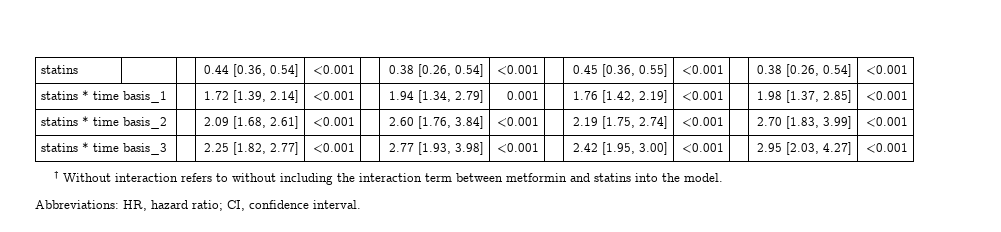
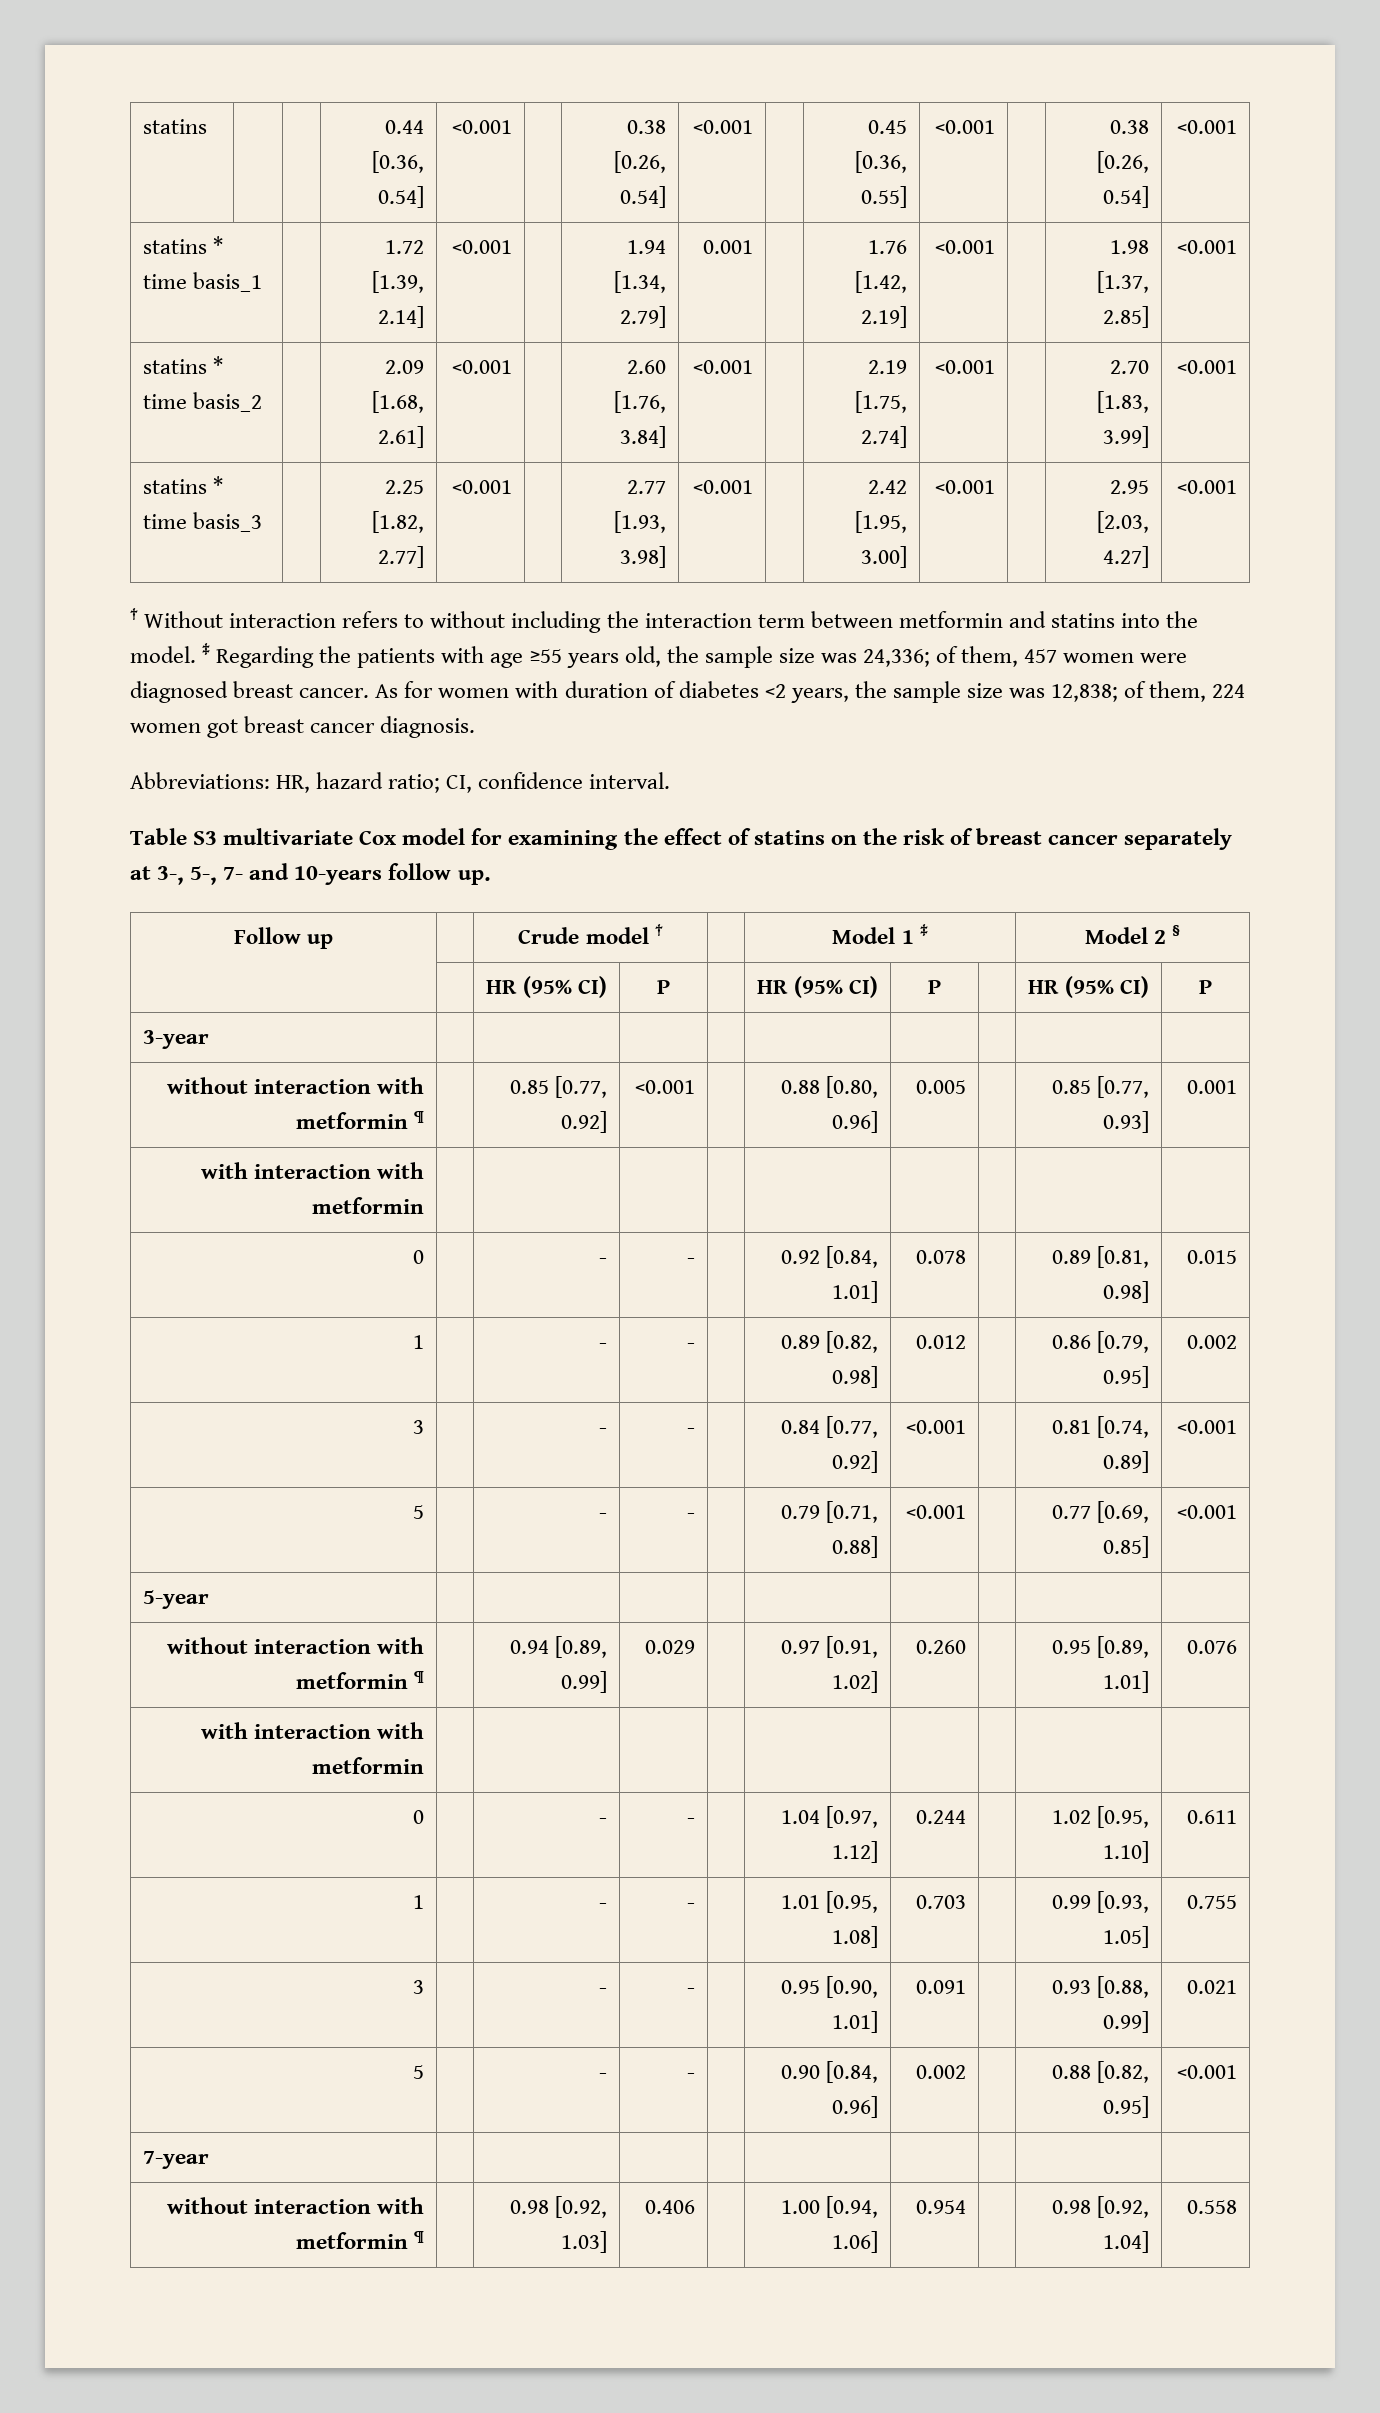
+ ‡ Regarding the patients with age ≥55 years old, the sample size was 24,336; of them, 457 women were diagnosed breast cancer. As for women with duration of diabetes <2 years, the sample size was 12,838; of them, 224 women got breast cancer diagnosis.
+ Table S3 multivariate Cox model for examining the effect of statins on the risk of breast cancer separately at 3-, 5-, 7- and 10-years follow up.
+ Follow up | | Crude model † | | Model 1 ‡ | Model 2 §
+ | | HR (95% CI) | P | | HR (95% CI) | P | | HR (95% CI) | P
+ 3-year | | | | | | | | |
+ without interaction with metformin ¶ | | 0.85 [0.77, 0.92] | <0.001 | | 0.88 [0.80, 0.96] | 0.005 | | 0.85 [0.77, 0.93] | 0.001
+ with interaction with metformin | | | | | | | | |
+ 0 | | - | - | | 0.92 [0.84, 1.01] | 0.078 | | 0.89 [0.81, 0.98] | 0.015
+ 1 | | - | - | | 0.89 [0.82, 0.98] | 0.012 | | 0.86 [0.79, 0.95] | 0.002
+ 3 | | - | - | | 0.84 [0.77, 0.92] | <0.001 | | 0.81 [0.74, 0.89] | <0.001
+ 5 | | - | - | | 0.79 [0.71, 0.88] | <0.001 | | 0.77 [0.69, 0.85] | <0.001
+ 5-year | | | | | | | | |
+ without interaction with metformin ¶ | | 0.94 [0.89, 0.99] | 0.029 | | 0.97 [0.91, 1.02] | 0.260 | | 0.95 [0.89, 1.01] | 0.076
+ with interaction with metformin | | | | | | | | |
+ 0 | | - | - | | 1.04 [0.97, 1.12] | 0.244 | | 1.02 [0.95, 1.10] | 0.611
+ 1 | | - | - | | 1.01 [0.95, 1.08] | 0.703 | | 0.99 [0.93, 1.05] | 0.755
+ 3 | | - | - | | 0.95 [0.90, 1.01] | 0.091 | | 0.93 [0.88, 0.99] | 0.021
+ 5 | | - | - | | 0.90 [0.84, 0.96] | 0.002 | | 0.88 [0.82, 0.95] | <0.001
+ 7-year | | | | | | | | |
+ without interaction with metformin ¶ | | 0.98 [0.92, 1.03] | 0.406 | | 1.00 [0.94, 1.06] | 0.954 | | 0.98 [0.92, 1.04] | 0.558

